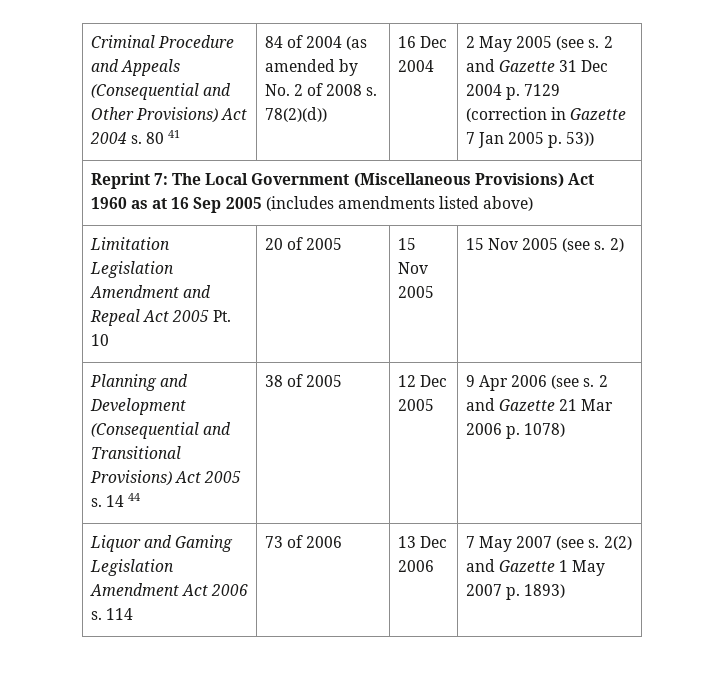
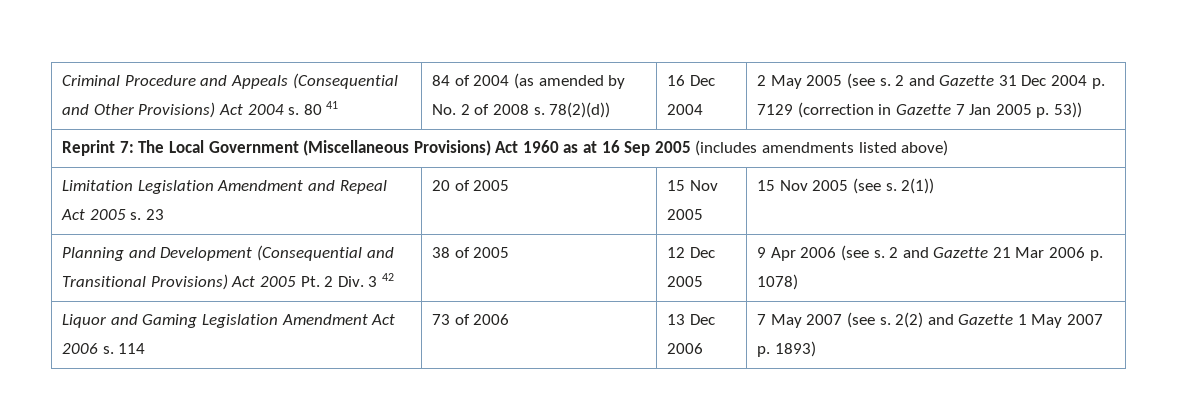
- Limitation Legislation Amendment and Repeal Act 2005 Pt. 10 | 20 of 2005 | 15 Nov 2005 | 15 Nov 2005 (see s. 2)
+ Limitation Legislation Amendment and Repeal Act 2005 s. 23 | 20 of 2005 | 15 Nov 2005 | 15 Nov 2005 (see s. 2(1))
- Planning and Development (Consequential and Transitional Provisions) Act 2005 s. 14 44 | 38 of 2005 | 12 Dec 2005 | 9 Apr 2006 (see s. 2 and Gazette 21 Mar 2006 p. 1078)
+ Planning and Development (Consequential and Transitional Provisions) Act 2005 Pt. 2 Div. 3 42 | 38 of 2005 | 12 Dec 2005 | 9 Apr 2006 (see s. 2 and Gazette 21 Mar 2006 p. 1078)

